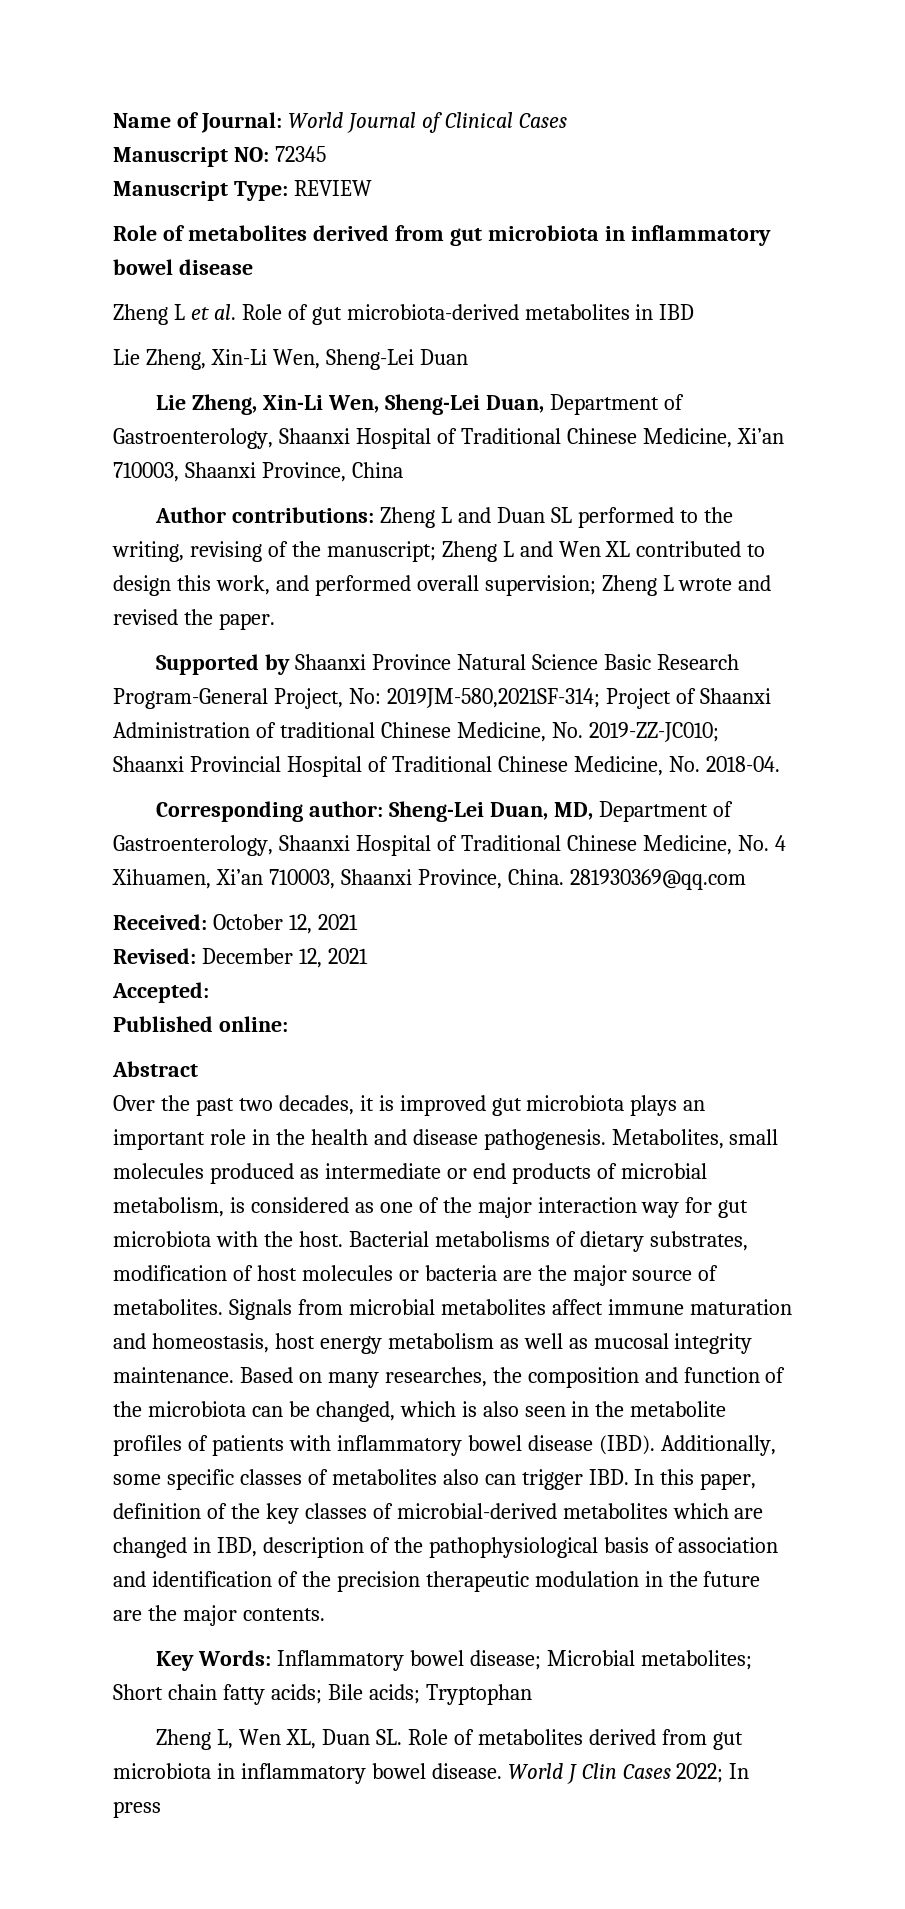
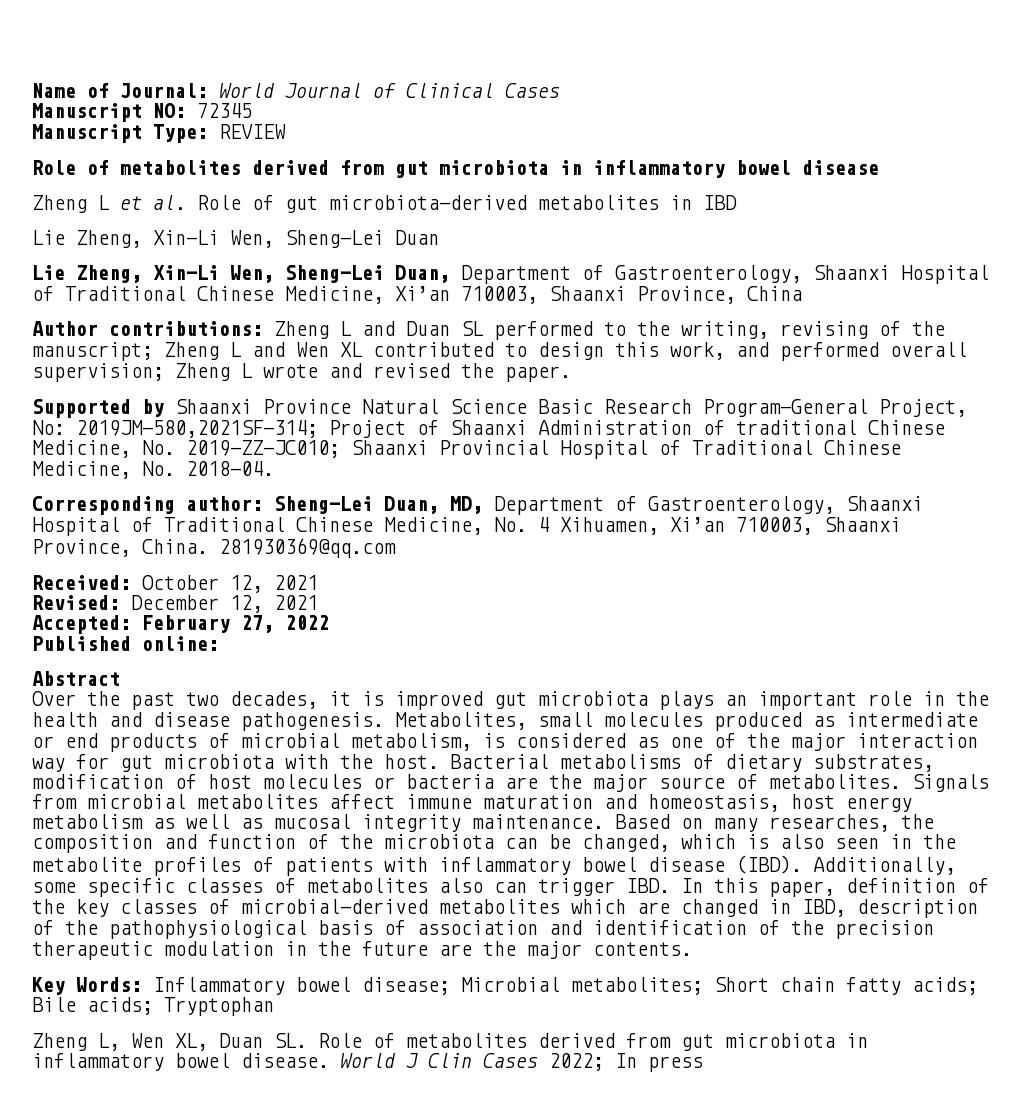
- Accepted:
+ Accepted: February 27, 2022

